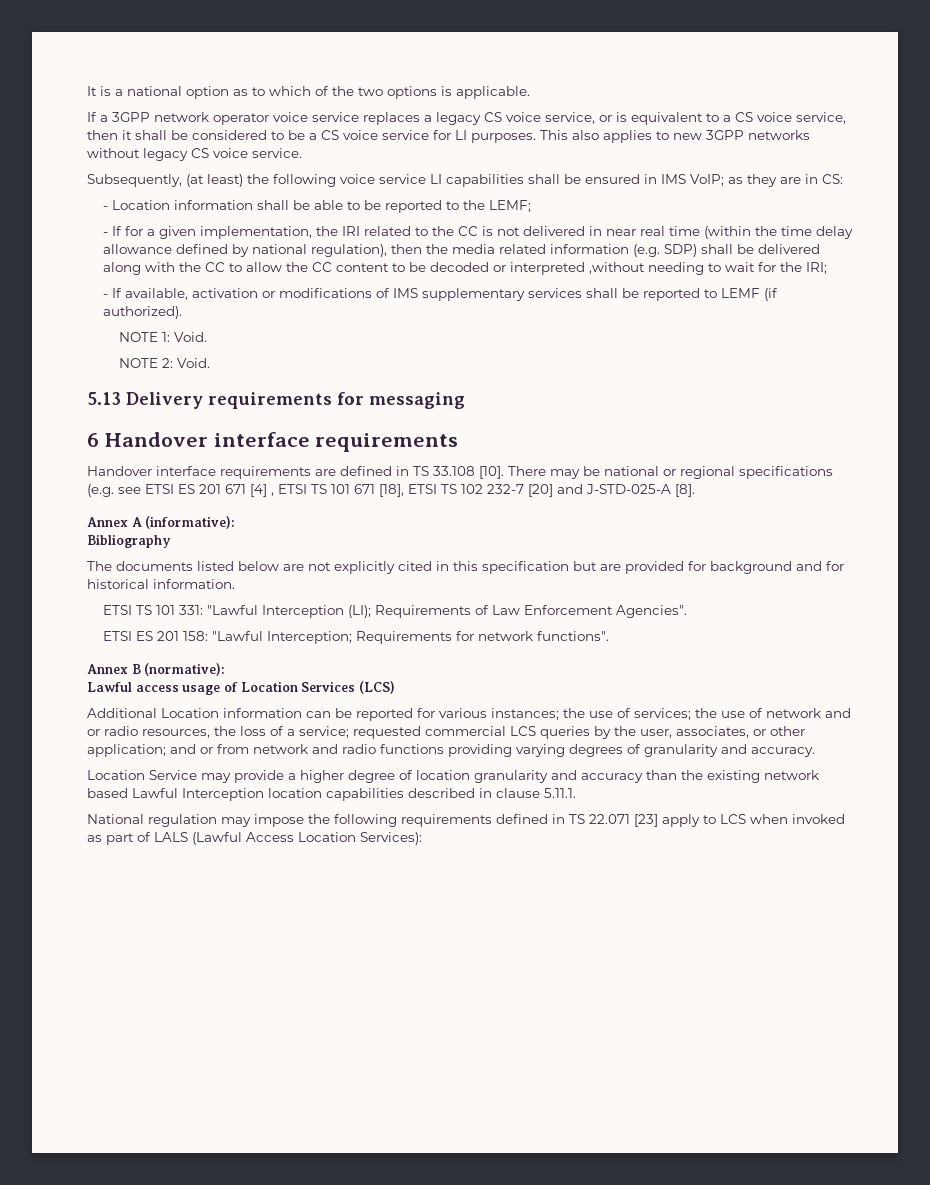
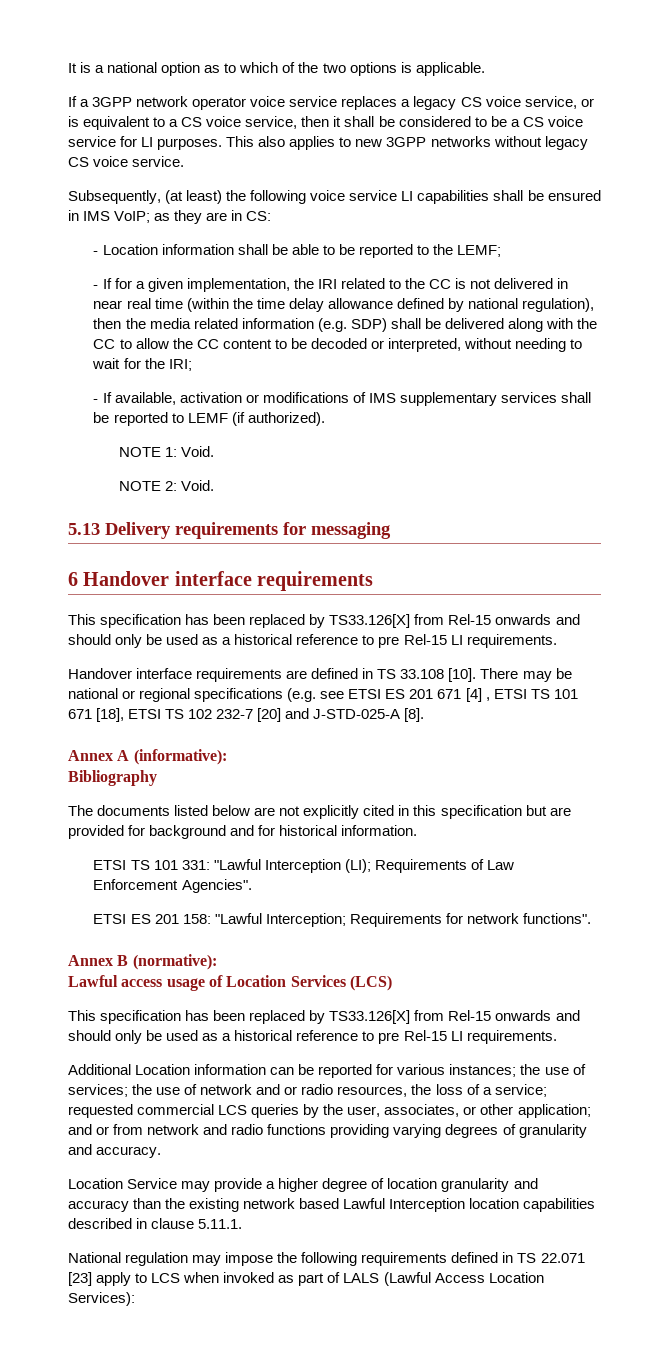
- - If for a given implementation, the IRI related to the CC is not delivered in near real time (within the time delay allowance defined by national regulation), then the media related information (e.g. SDP) shall be delivered along with the CC to allow the CC content to be decoded or interpreted ,without needing to wait for the IRI;
+ - If for a given implementation, the IRI related to the CC is not delivered in near real time (within the time delay allowance defined by national regulation), then the media related information (e.g. SDP) shall be delivered along with the CC to allow the CC content to be decoded or interpreted, without needing to wait for the IRI;
  6 Handover interface requirements
+ This specification has been replaced by TS33.126[X] from Rel-15 onwards and should only be used as a historical reference to pre Rel-15 LI requirements.
  Lawful access usage of Location Services (LCS)
+ This specification has been replaced by TS33.126[X] from Rel-15 onwards and should only be used as a historical reference to pre Rel-15 LI requirements.

